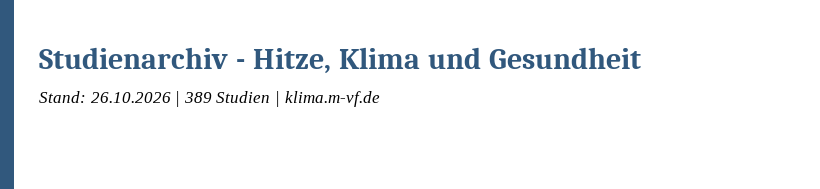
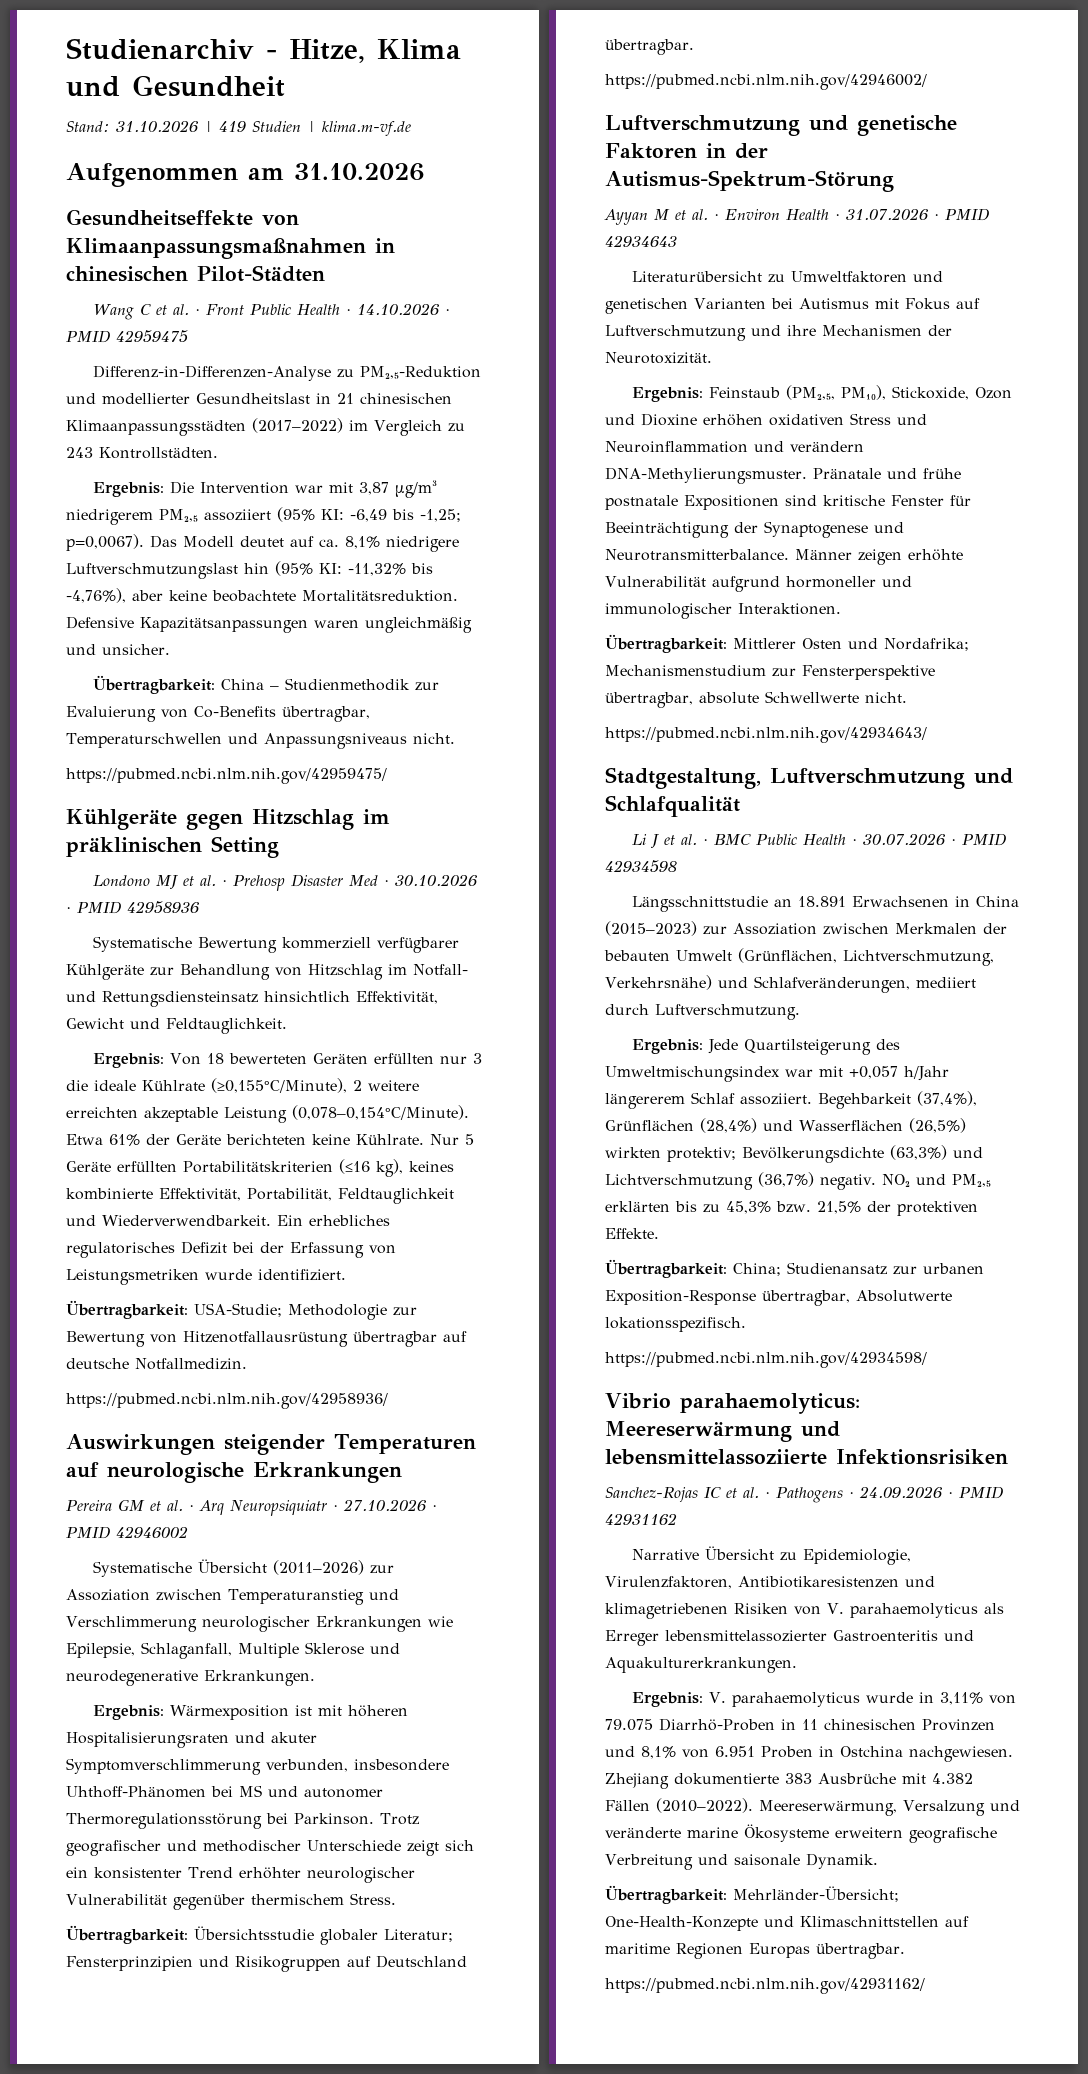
- Stand: 26.10.2026 | 389 Studien | klima.m-vf.de
+ Stand: 31.10.2026 | 419 Studien | klima.m-vf.de
+ Aufgenommen am 31.10.2026
+ Gesundheitseffekte von Klimaanpassungsmaßnahmen in chinesischen Pilot-Städten
+ Wang C et al. · Front Public Health · 14.10.2026 · PMID 42959475
+ Differenz-in-Differenzen-Analyse zu PM₂,₅-Reduktion und modellierter Gesundheitslast in 21 chinesischen Klimaanpassungsstädten (2017–2022) im Vergleich zu 243 Kontrollstädten.
+ Ergebnis: Die Intervention war mit 3,87 μg/m³ niedrigerem PM₂,₅ assoziiert (95% KI: -6,49 bis -1,25; p=0,0067). Das Modell deutet auf ca. 8,1% niedrigere Luftverschmutzungslast hin (95% KI: -11,32% bis -4,76%), aber keine beobachtete Mortalitätsreduktion. Defensive Kapazitätsanpassungen waren ungleichmäßig und unsicher.
+ Übertragbarkeit: China – Studienmethodik zur Evaluierung von Co-Benefits übertragbar, Temperaturschwellen und Anpassungsniveaus nicht.
+ https://pubmed.ncbi.nlm.nih.gov/42959475/
+ Kühlgeräte gegen Hitzschlag im präklinischen Setting
+ Londono MJ et al. · Prehosp Disaster Med · 30.10.2026 · PMID 42958936
+ Systematische Bewertung kommerziell verfügbarer Kühlgeräte zur Behandlung von Hitzschlag im Notfall- und Rettungsdiensteinsatz hinsichtlich Effektivität, Gewicht und Feldtauglichkeit.
+ Ergebnis: Von 18 bewerteten Geräten erfüllten nur 3 die ideale Kühlrate (≥0,155°C/Minute), 2 weitere erreichten akzeptable Leistung (0,078–0,154°C/Minute). Etwa 61% der Geräte berichteten keine Kühlrate. Nur 5 Geräte erfüllten Portabilitätskriterien (≤16 kg), keines kombinierte Effektivität, Portabilität, Feldtauglichkeit und Wiederverwendbarkeit. Ein erhebliches regulatorisches Defizit bei der Erfassung von Leistungsmetriken wurde identifiziert.
+ Übertragbarkeit: USA-Studie; Methodologie zur Bewertung von Hitzenotfallausrüstung übertragbar auf deutsche Notfallmedizin.
+ https://pubmed.ncbi.nlm.nih.gov/42958936/
+ Auswirkungen steigender Temperaturen auf neurologische Erkrankungen
+ Pereira GM et al. · Arq Neuropsiquiatr · 27.10.2026 · PMID 42946002
+ Systematische Übersicht (2011–2026) zur Assoziation zwischen Temperaturanstieg und Verschlimmerung neurologischer Erkrankungen wie Epilepsie, Schlaganfall, Multiple Sklerose und neurodegenerative Erkrankungen.
+ Ergebnis: Wärmexposition ist mit höheren Hospitalisierungsraten und akuter Symptomverschlimmerung verbunden, insbesondere Uhthoff-Phänomen bei MS und autonomer Thermoregulationsstörung bei Parkinson. Trotz geografischer und methodischer Unterschiede zeigt sich ein konsistenter Trend erhöhter neurologischer Vulnerabilität gegenüber thermischem Stress.
+ Übertragbarkeit: Übersichtsstudie globaler Literatur; Fensterprinzipien und Risikogruppen auf Deutschland übertragbar.
+ https://pubmed.ncbi.nlm.nih.gov/42946002/
+ Luftverschmutzung und genetische Faktoren in der Autismus-Spektrum-Störung
+ Ayyan M et al. · Environ Health · 31.07.2026 · PMID 42934643
+ Literaturübersicht zu Umweltfaktoren und genetischen Varianten bei Autismus mit Fokus auf Luftverschmutzung und ihre Mechanismen der Neurotoxizität.
+ Ergebnis: Feinstaub (PM₂,₅, PM₁₀), Stickoxide, Ozon und Dioxine erhöhen oxidativen Stress und Neuroinflammation und verändern DNA-Methylierungsmuster. Pränatale und frühe postnatale Expositionen sind kritische Fenster für Beeinträchtigung der Synaptogenese und Neurotransmitterbalance. Männer zeigen erhöhte Vulnerabilität aufgrund hormoneller und immunologischer Interaktionen.
+ Übertragbarkeit: Mittlerer Osten und Nordafrika; Mechanismenstudium zur Fensterperspektive übertragbar, absolute Schwellwerte nicht.
+ https://pubmed.ncbi.nlm.nih.gov/42934643/
+ Stadtgestaltung, Luftverschmutzung und Schlafqualität
+ Li J et al. · BMC Public Health · 30.07.2026 · PMID 42934598
+ Längsschnittstudie an 18.891 Erwachsenen in China (2015–2023) zur Assoziation zwischen Merkmalen der bebauten Umwelt (Grünflächen, Lichtverschmutzung, Verkehrsnähe) und Schlafveränderungen, mediiert durch Luftverschmutzung.
+ Ergebnis: Jede Quartilsteigerung des Umweltmischungsindex war mit +0,057 h/Jahr längererem Schlaf assoziiert. Begehbarkeit (37,4%), Grünflächen (28,4%) und Wasserflächen (26,5%) wirkten protektiv; Bevölkerungsdichte (63,3%) und Lichtverschmutzung (36,7%) negativ. NO₂ und PM₂,₅ erklärten bis zu 45,3% bzw. 21,5% der protektiven Effekte.
+ Übertragbarkeit: China; Studienansatz zur urbanen Exposition-Response übertragbar, Absolutwerte lokationsspezifisch.
+ https://pubmed.ncbi.nlm.nih.gov/42934598/
+ Vibrio parahaemolyticus: Meereserwärmung und lebensmittelassoziierte Infektionsrisiken
+ Sanchez-Rojas IC et al. · Pathogens · 24.09.2026 · PMID 42931162
+ Narrative Übersicht zu Epidemiologie, Virulenzfaktoren, Antibiotikaresistenzen und klimagetriebenen Risiken von V. parahaemolyticus als Erreger lebensmittelassozierter Gastroenteritis und Aquakulturerkrankungen.
+ Ergebnis: V. parahaemolyticus wurde in 3,11% von 79.075 Diarrhö-Proben in 11 chinesischen Provinzen und 8,1% von 6.951 Proben in Ostchina nachgewiesen. Zhejiang dokumentierte 383 Ausbrüche mit 4.382 Fällen (2010–2022). Meereserwärmung, Versalzung und veränderte marine Ökosysteme erweitern geografische Verbreitung und saisonale Dynamik.
+ Übertragbarkeit: Mehrländer-Übersicht; One-Health-Konzepte und Klimaschnittstellen auf maritime Regionen Europas übertragbar.
+ https://pubmed.ncbi.nlm.nih.gov/42931162/

